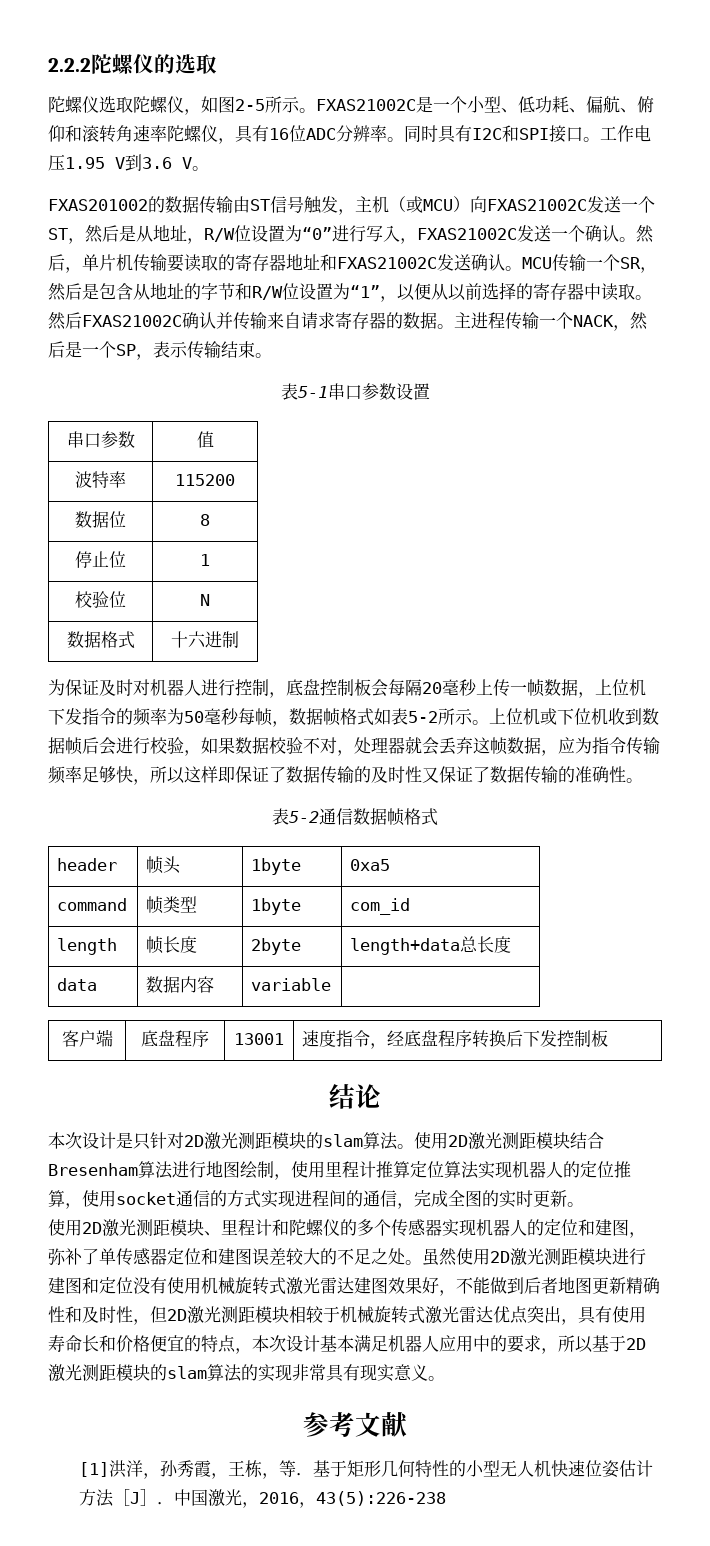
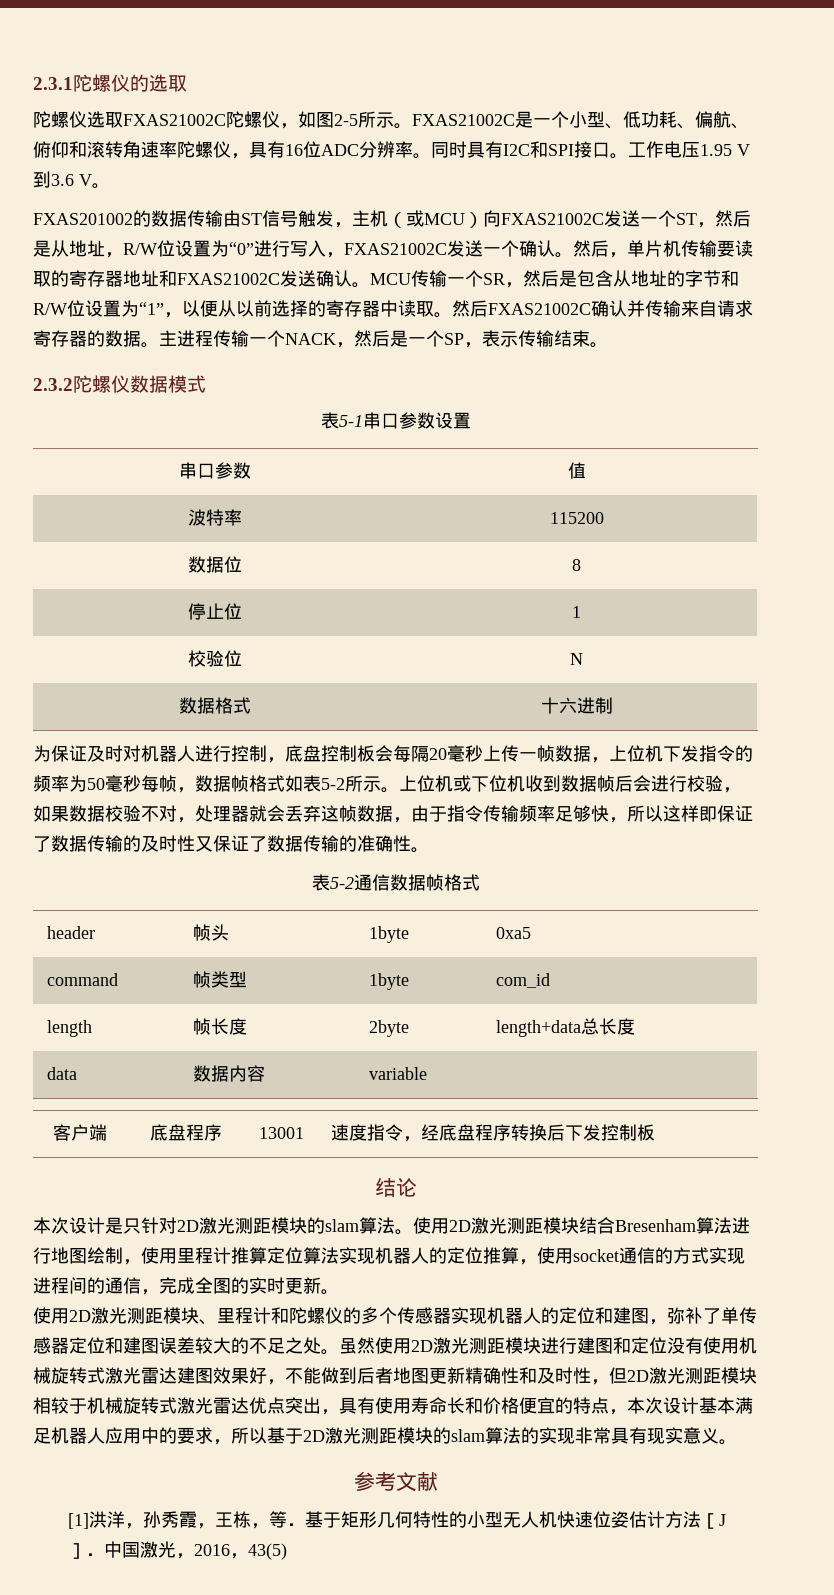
- 2.2.2陀螺仪的选取
+ 2.3.1陀螺仪的选取
- 陀螺仪选取陀螺仪，如图2-5所示。
+ 陀螺仪选取FXAS21002C陀螺仪，如图2-5所示。
+ 2.3.2陀螺仪数据模式
- 上位机或下位机收到数据帧后会进行校验，如果数据校验不对，处理器就会丢弃这帧数据，应为指令传输频率足够快，所以这样即保证了数据传输的及时性又保证了数据传输的准确性。
+ 上位机或下位机收到数据帧后会进行校验，如果数据校验不对，处理器就会丢弃这帧数据，由于指令传输频率足够快，所以这样即保证了数据传输的及时性又保证了数据传输的准确性。
- [1]洪洋，孙秀霞，王栋，等．基于矩形几何特性的小型无人机快速位姿估计方法［J］．中国激光，2016，43(5):226-238
+ [1]洪洋，孙秀霞，王栋，等．基于矩形几何特性的小型无人机快速位姿估计方法［J］．中国激光，2016，43(5)

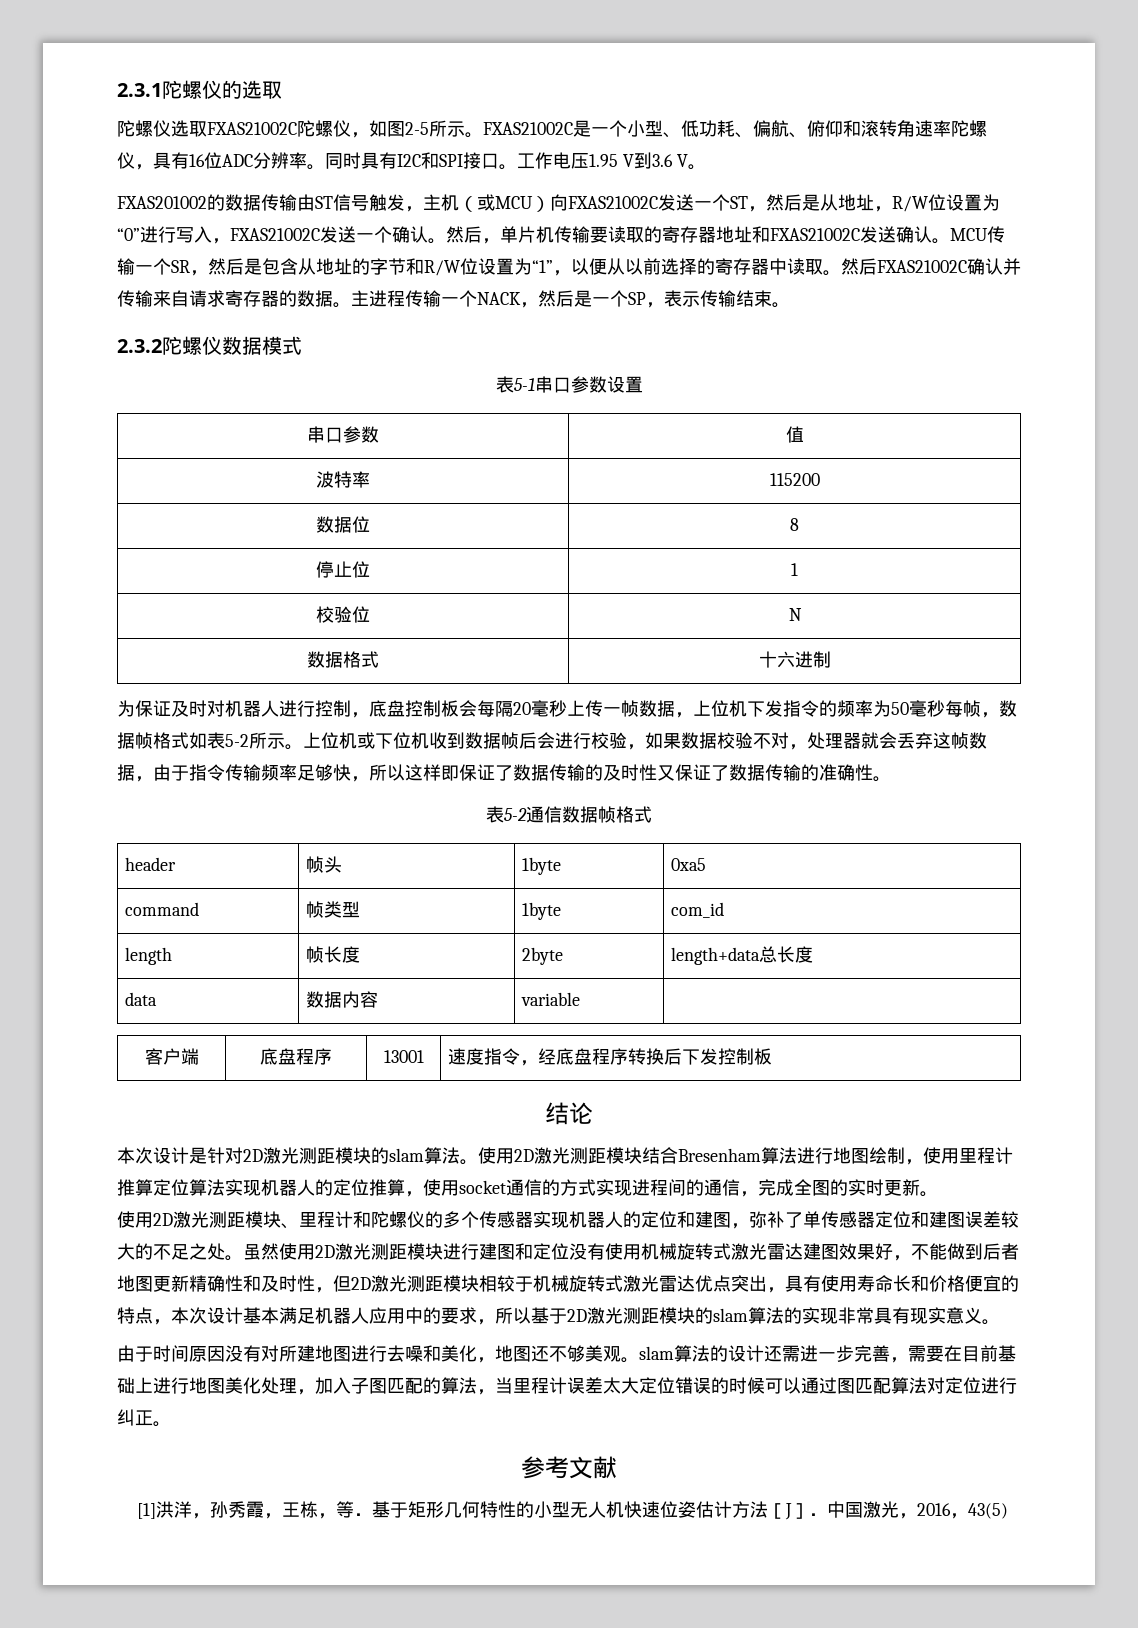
- 本次设计是只针对2D激光测距模块的slam算法。
+ 本次设计是针对2D激光测距模块的slam算法。
+ 由于时间原因没有对所建地图进行去噪和美化，地图还不够美观。slam算法的设计还需进一步完善，需要在目前基础上进行地图美化处理，加入子图匹配的算法，当里程计误差太大定位错误的时候可以通过图匹配算法对定位进行纠正。

